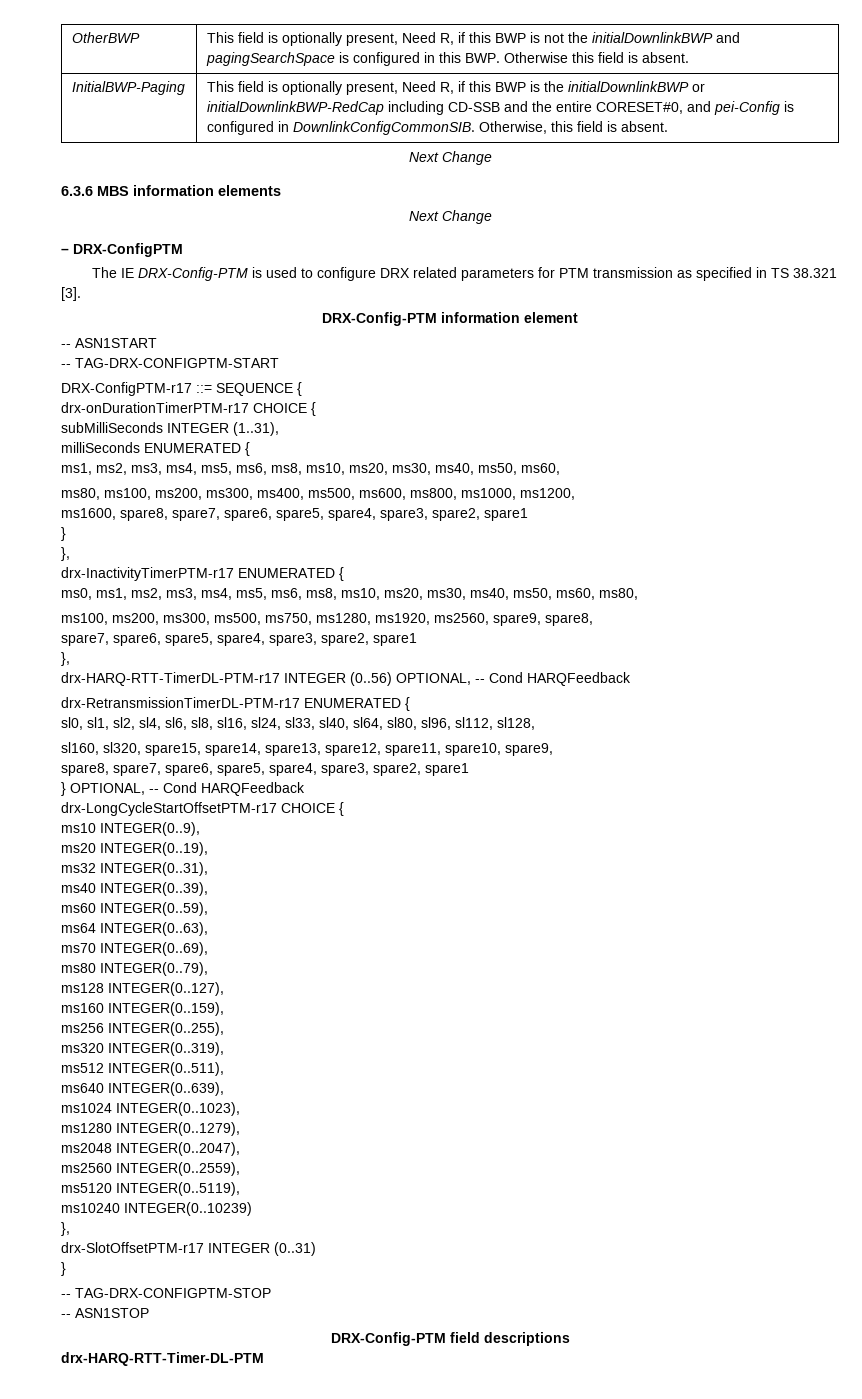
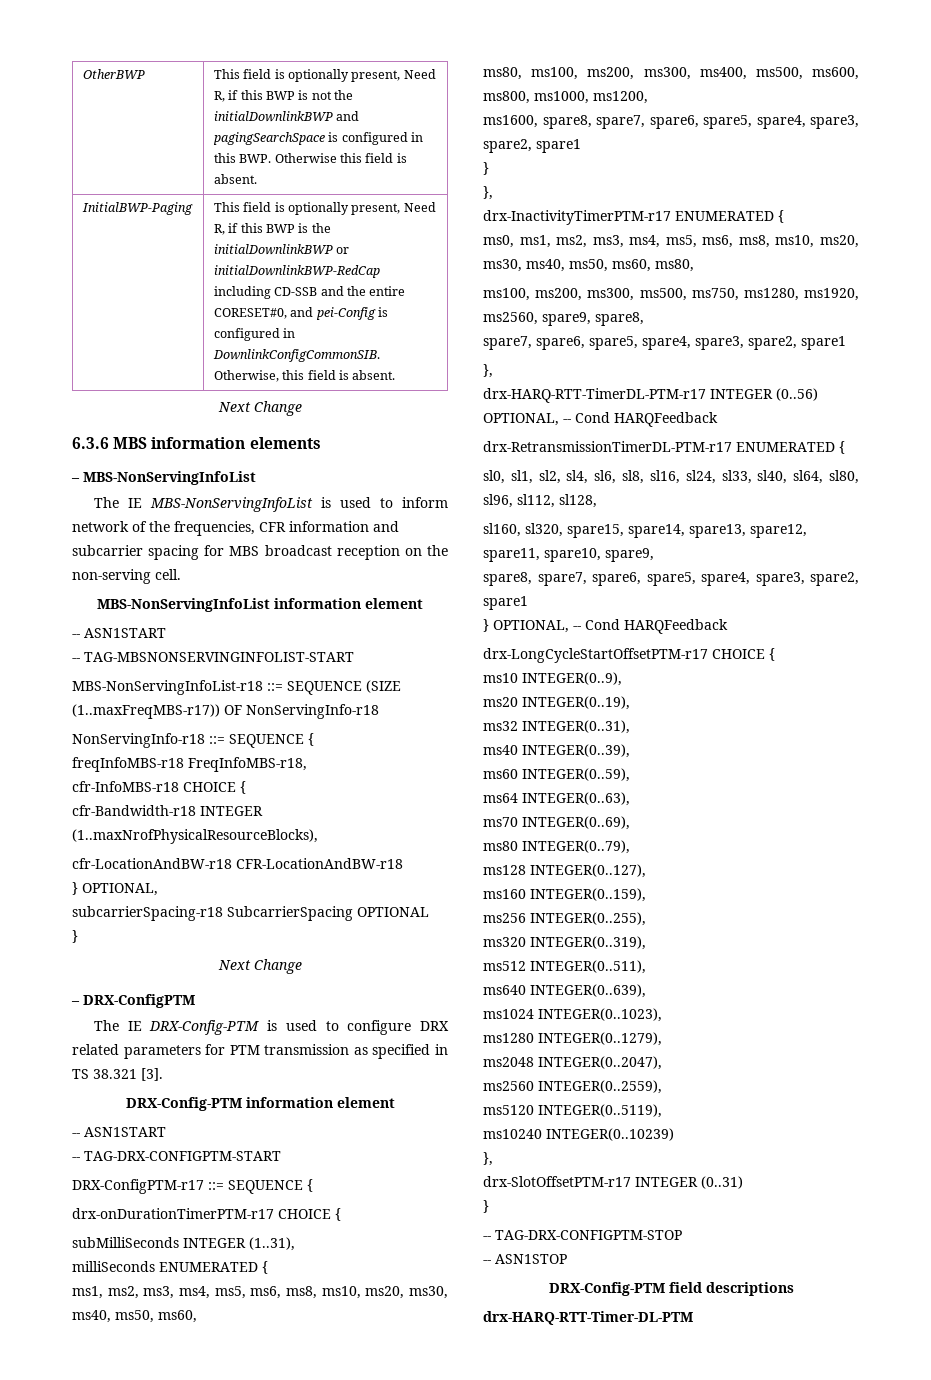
+ – MBS-NonServingInfoList
+ The IE MBS-NonServingInfoList is used to inform network of the frequencies, CFR information and subcarrier spacing for MBS broadcast reception on the non-serving cell.
+ MBS-NonServingInfoList information element
+ -- ASN1START
+ -- TAG-MBSNONSERVINGINFOLIST-START
+ MBS-NonServingInfoList-r18 ::= SEQUENCE (SIZE (1..maxFreqMBS-r17)) OF NonServingInfo-r18
+ NonServingInfo-r18 ::= SEQUENCE {
+ freqInfoMBS-r18 FreqInfoMBS-r18,
+ cfr-InfoMBS-r18 CHOICE {
+ cfr-Bandwidth-r18 INTEGER (1..maxNrofPhysicalResourceBlocks),
+ cfr-LocationAndBW-r18 CFR-LocationAndBW-r18
+ } OPTIONAL,
+ subcarrierSpacing-r18 SubcarrierSpacing OPTIONAL
+ }

